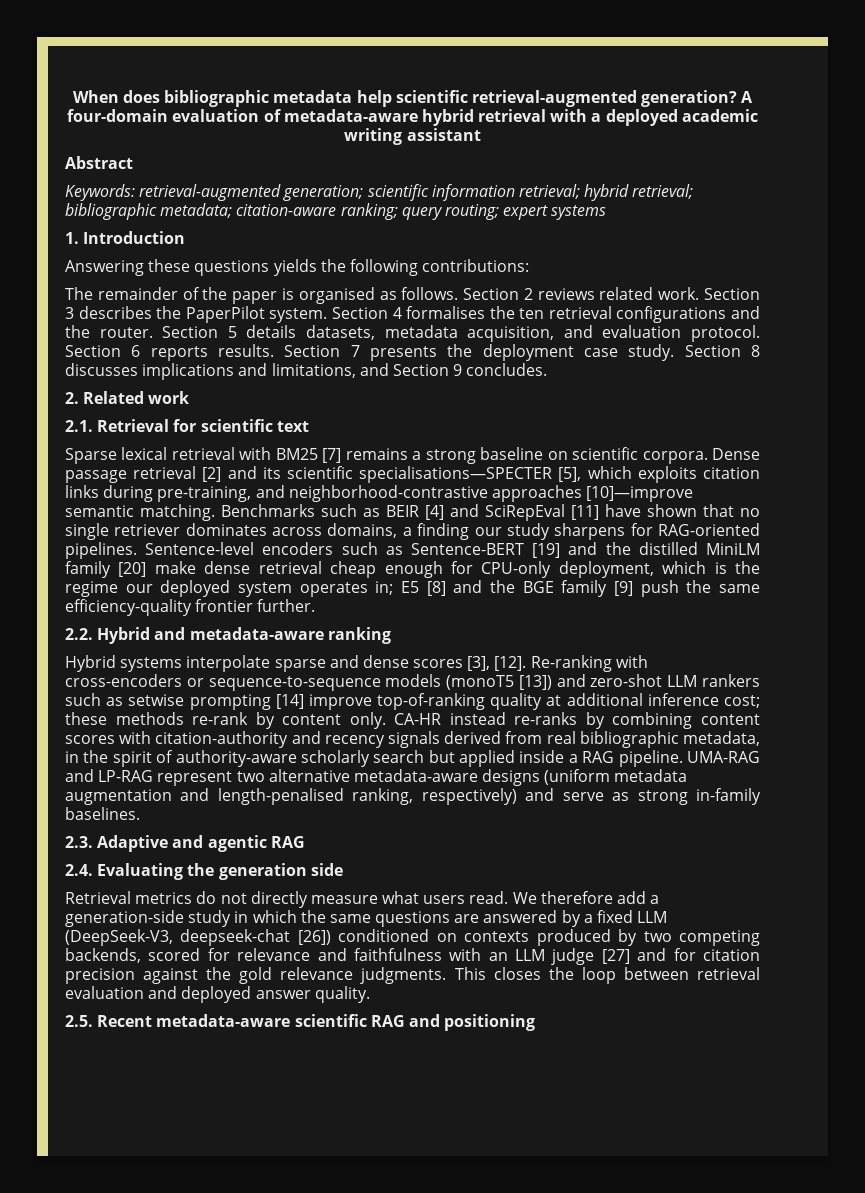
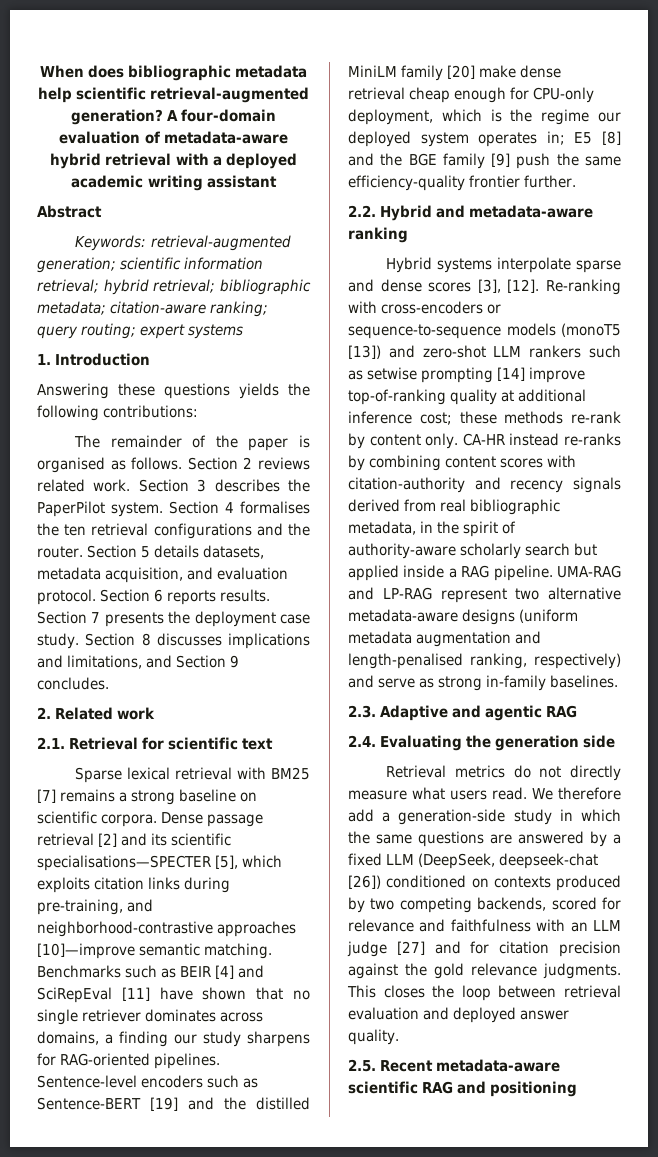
- We therefore add a generation-side study in which the same questions are answered by a fixed LLM (DeepSeek-V3, deepseek-chat [26]) conditioned on contexts produced by two competing backends, scored for relevance and faithfulness with an LLM judge [27] and for citation precision against the gold relevance judgments.
+ We therefore add a generation-side study in which the same questions are answered by a fixed LLM (DeepSeek, deepseek-chat [26]) conditioned on contexts produced by two competing backends, scored for relevance and faithfulness with an LLM judge [27] and for citation precision against the gold relevance judgments.

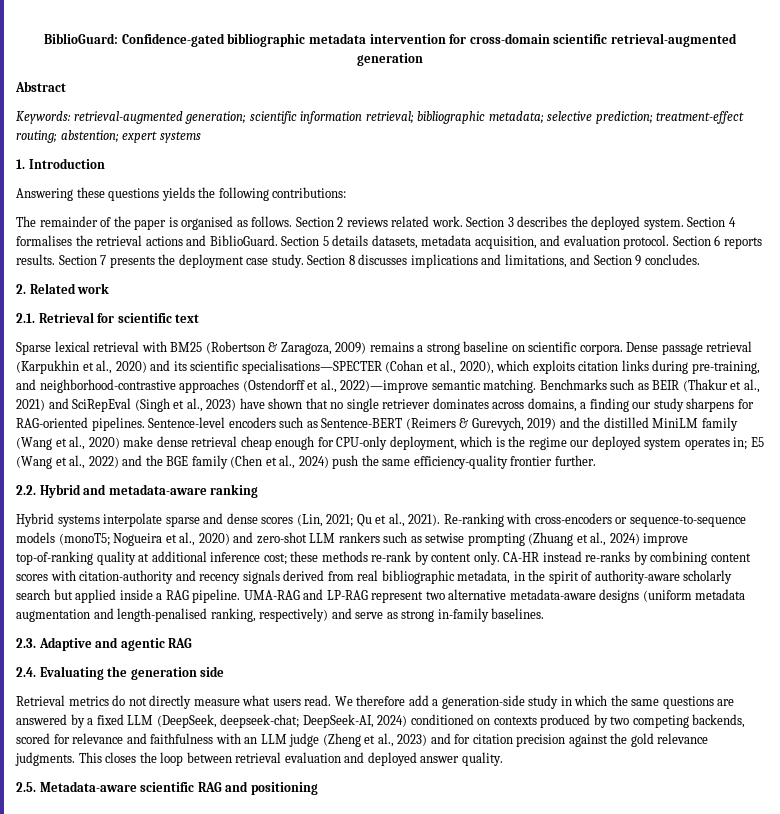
- When does bibliographic metadata help scientific retrieval-augmented generation? A four-domain evaluation of metadata-aware hybrid retrieval with a deployed academic writing assistant
+ BiblioGuard: Confidence-gated bibliographic metadata intervention for cross-domain scientific retrieval-augmented generation
- Keywords: retrieval-augmented generation; scientific information retrieval; hybrid retrieval; bibliographic metadata; citation-aware ranking; query routing; expert systems
+ Keywords: retrieval-augmented generation; scientific information retrieval; bibliographic metadata; selective prediction; treatment-effect routing; abstention; expert systems
- Section 3 describes the PaperPilot system.
+ Section 3 describes the deployed system.
- Section 4 formalises the ten retrieval configurations and the router.
+ Section 4 formalises the retrieval actions and BiblioGuard.
- Sparse lexical retrieval with BM25 [7] remains a strong baseline on scientific corpora.
+ Sparse lexical retrieval with BM25 (Robertson & Zaragoza, 2009) remains a strong baseline on scientific corpora.
- Dense passage retrieval [2] and its scientific specialisations—SPECTER [5], which exploits citation links during pre-training, and neighborhood-contrastive approaches [10]—improve semantic matching.
+ Dense passage retrieval (Karpukhin et al., 2020) and its scientific specialisations—SPECTER (Cohan et al., 2020), which exploits citation links during pre-training, and neighborhood-contrastive approaches (Ostendorff et al., 2022)—improve semantic matching.
- Benchmarks such as BEIR [4] and SciRepEval [11] have shown that no single retriever dominates across domains, a finding our study sharpens for RAG-oriented pipelines.
+ Benchmarks such as BEIR (Thakur et al., 2021) and SciRepEval (Singh et al., 2023) have shown that no single retriever dominates across domains, a finding our study sharpens for RAG-oriented pipelines.
- Sentence-level encoders such as Sentence-BERT [19] and the distilled MiniLM family [20] make dense retrieval cheap enough for CPU-only deployment, which is the regime our deployed system operates in; E5 [8] and the BGE family [9] push the same efficiency-quality frontier further.
+ Sentence-level encoders such as Sentence-BERT (Reimers & Gurevych, 2019) and the distilled MiniLM family (Wang et al., 2020) make dense retrieval cheap enough for CPU-only deployment, which is the regime our deployed system operates in; E5 (Wang et al., 2022) and the BGE family (Chen et al., 2024) push the same efficiency-quality frontier further.
- Hybrid systems interpolate sparse and dense scores [3], [12].
+ Hybrid systems interpolate sparse and dense scores (Lin, 2021; Qu et al., 2021).
- Re-ranking with cross-encoders or sequence-to-sequence models (monoT5 [13]) and zero-shot LLM rankers such as setwise prompting [14] improve top-of-ranking quality at additional inference cost; these methods re-rank by content only.
+ Re-ranking with cross-encoders or sequence-to-sequence models (monoT5; Nogueira et al., 2020) and zero-shot LLM rankers such as setwise prompting (Zhuang et al., 2024) improve top-of-ranking quality at additional inference cost; these methods re-rank by content only.
- We therefore add a generation-side study in which the same questions are answered by a fixed LLM (DeepSeek, deepseek-chat [26]) conditioned on contexts produced by two competing backends, scored for relevance and faithfulness with an LLM judge [27] and for citation precision against the gold relevance judgments.
+ We therefore add a generation-side study in which the same questions are answered by a fixed LLM (DeepSeek, deepseek-chat; DeepSeek-AI, 2024) conditioned on contexts produced by two competing backends, scored for relevance and faithfulness with an LLM judge (Zheng et al., 2023) and for citation precision against the gold relevance judgments.
- 2.5. Recent metadata-aware scientific RAG and positioning
+ 2.5. Metadata-aware scientific RAG and positioning

